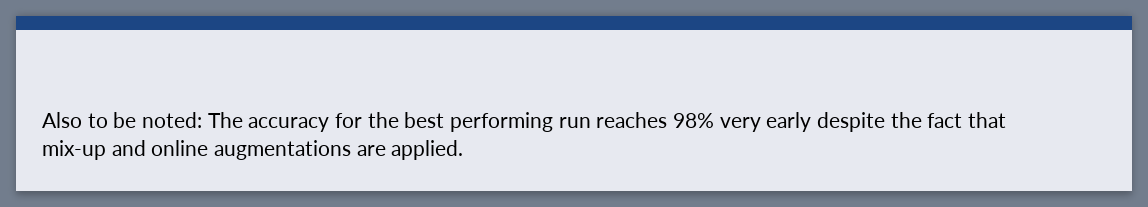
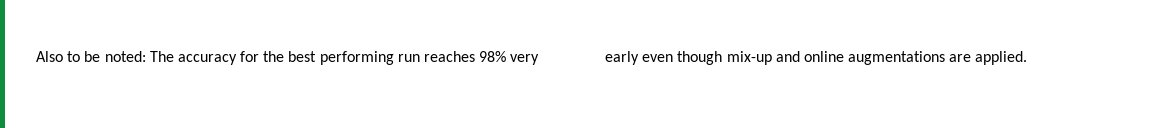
- Also to be noted: The accuracy for the best performing run reaches 98% very early despite the fact that mix-up and online augmentations are applied.
+ Also to be noted: The accuracy for the best performing run reaches 98% very early even though mix-up and online augmentations are applied.

